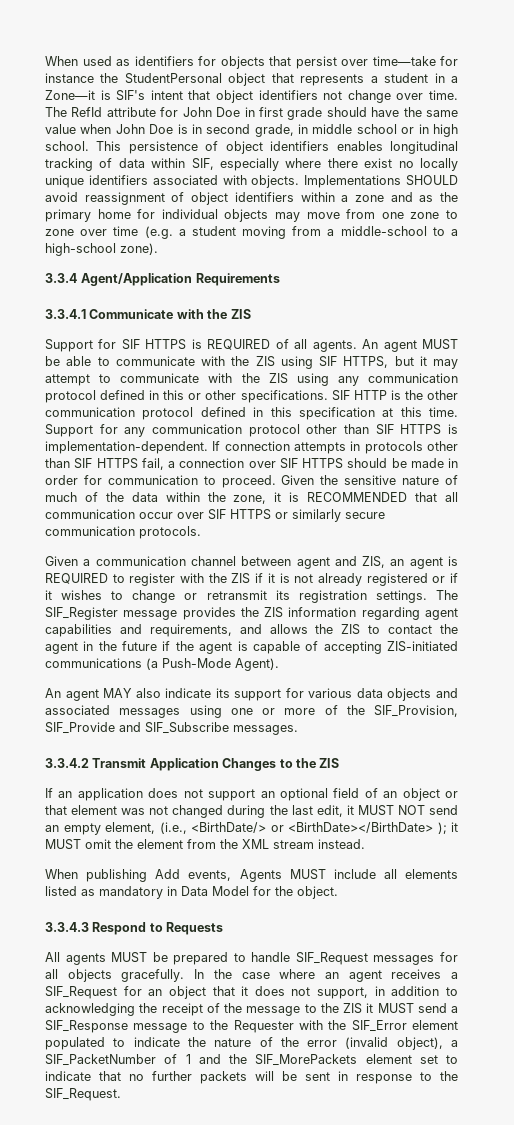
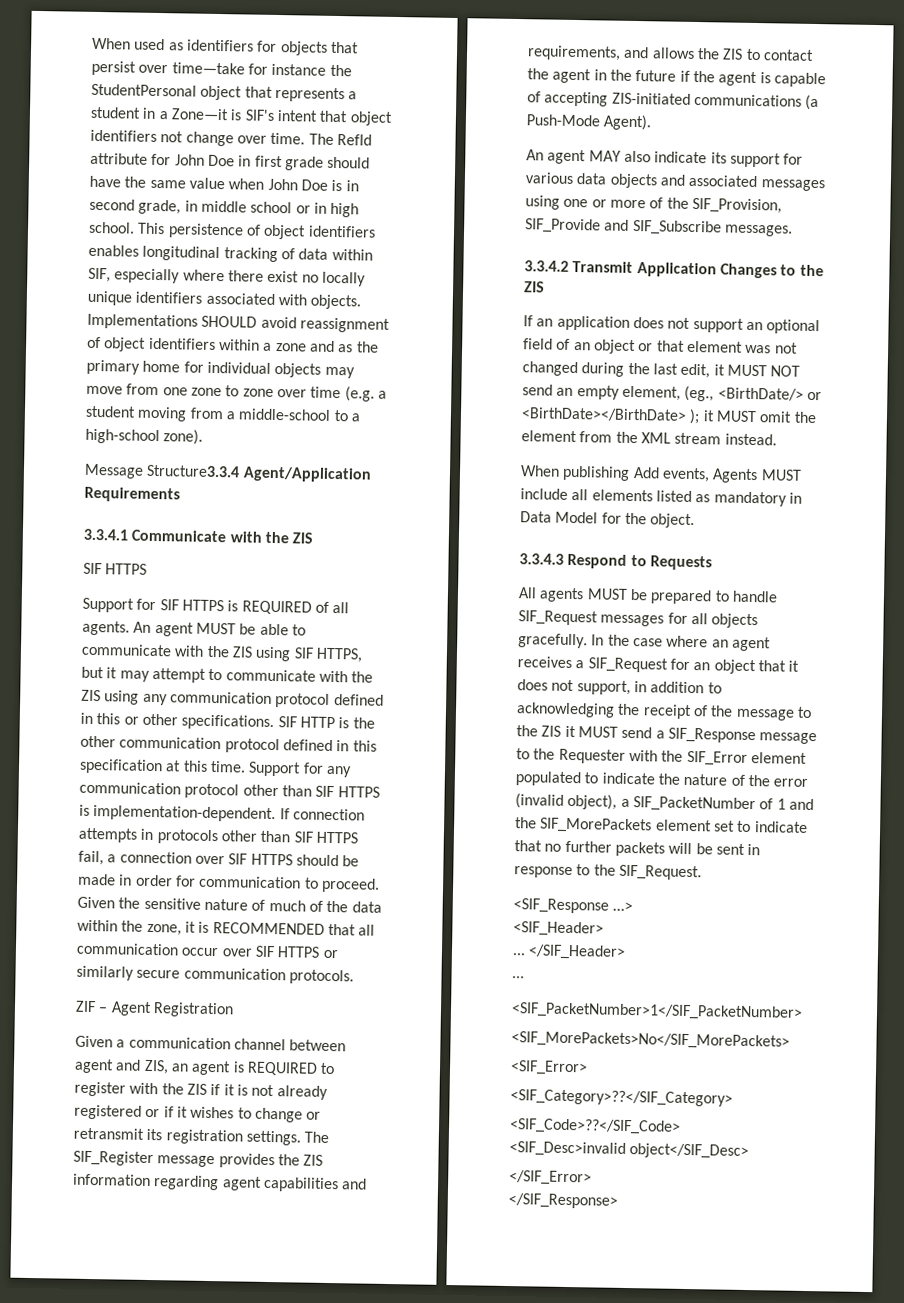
- 3.3.4 Agent/Application Requirements
+ Message Structure3.3.4 Agent/Application Requirements
  3.3.4.1 Communicate with the ZIS
+ SIF HTTPS
+ ZIF – Agent Registration
- If an application does not support an optional field of an object or that element was not changed during the last edit, it MUST NOT send an empty element, (i.e., <BirthDate/> or <BirthDate></BirthDate> ); it MUST omit the element from the XML stream instead.
+ If an application does not support an optional field of an object or that element was not changed during the last edit, it MUST NOT send an empty element, (eg., <BirthDate/> or <BirthDate></BirthDate> ); it MUST omit the element from the XML stream instead.
+ <SIF_Response ...>
+ <SIF_Header>
+ ... </SIF_Header>
+ …
+ <SIF_PacketNumber>1</SIF_PacketNumber>
+ <SIF_MorePackets>No</SIF_MorePackets>
+ <SIF_Error>
+ <SIF_Category>??</SIF_Category>
+ <SIF_Code>??</SIF_Code>
+ <SIF_Desc>invalid object</SIF_Desc>
+ </SIF_Error>
+ </SIF_Response>

